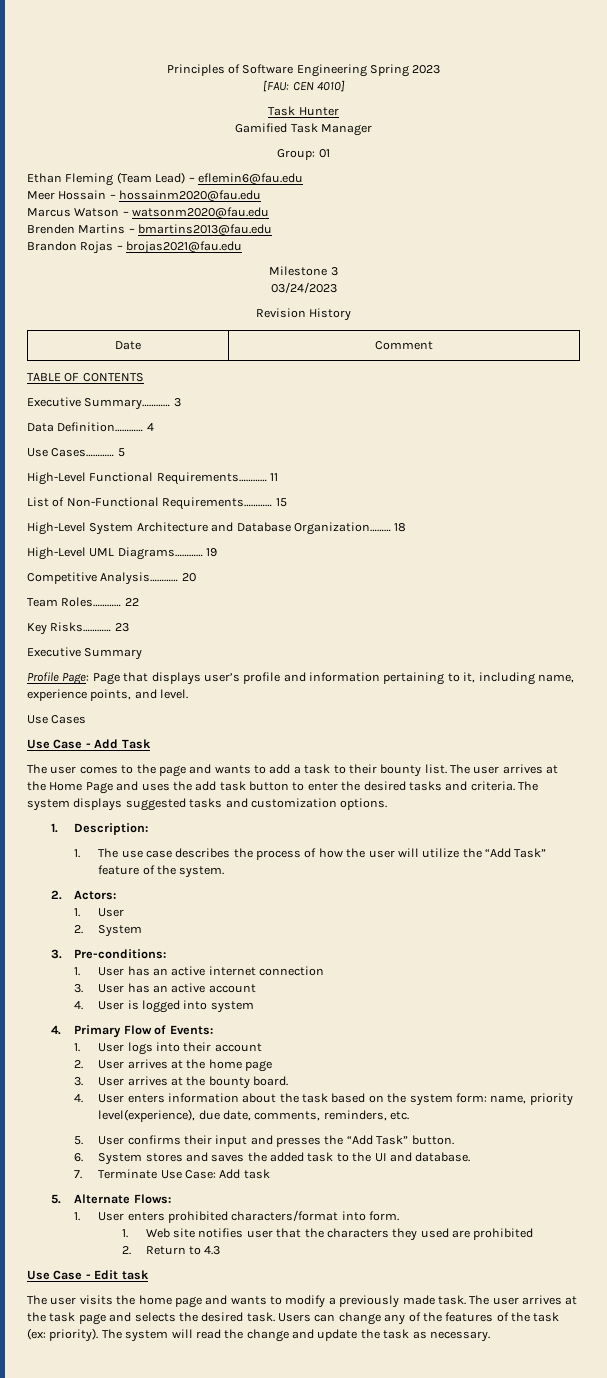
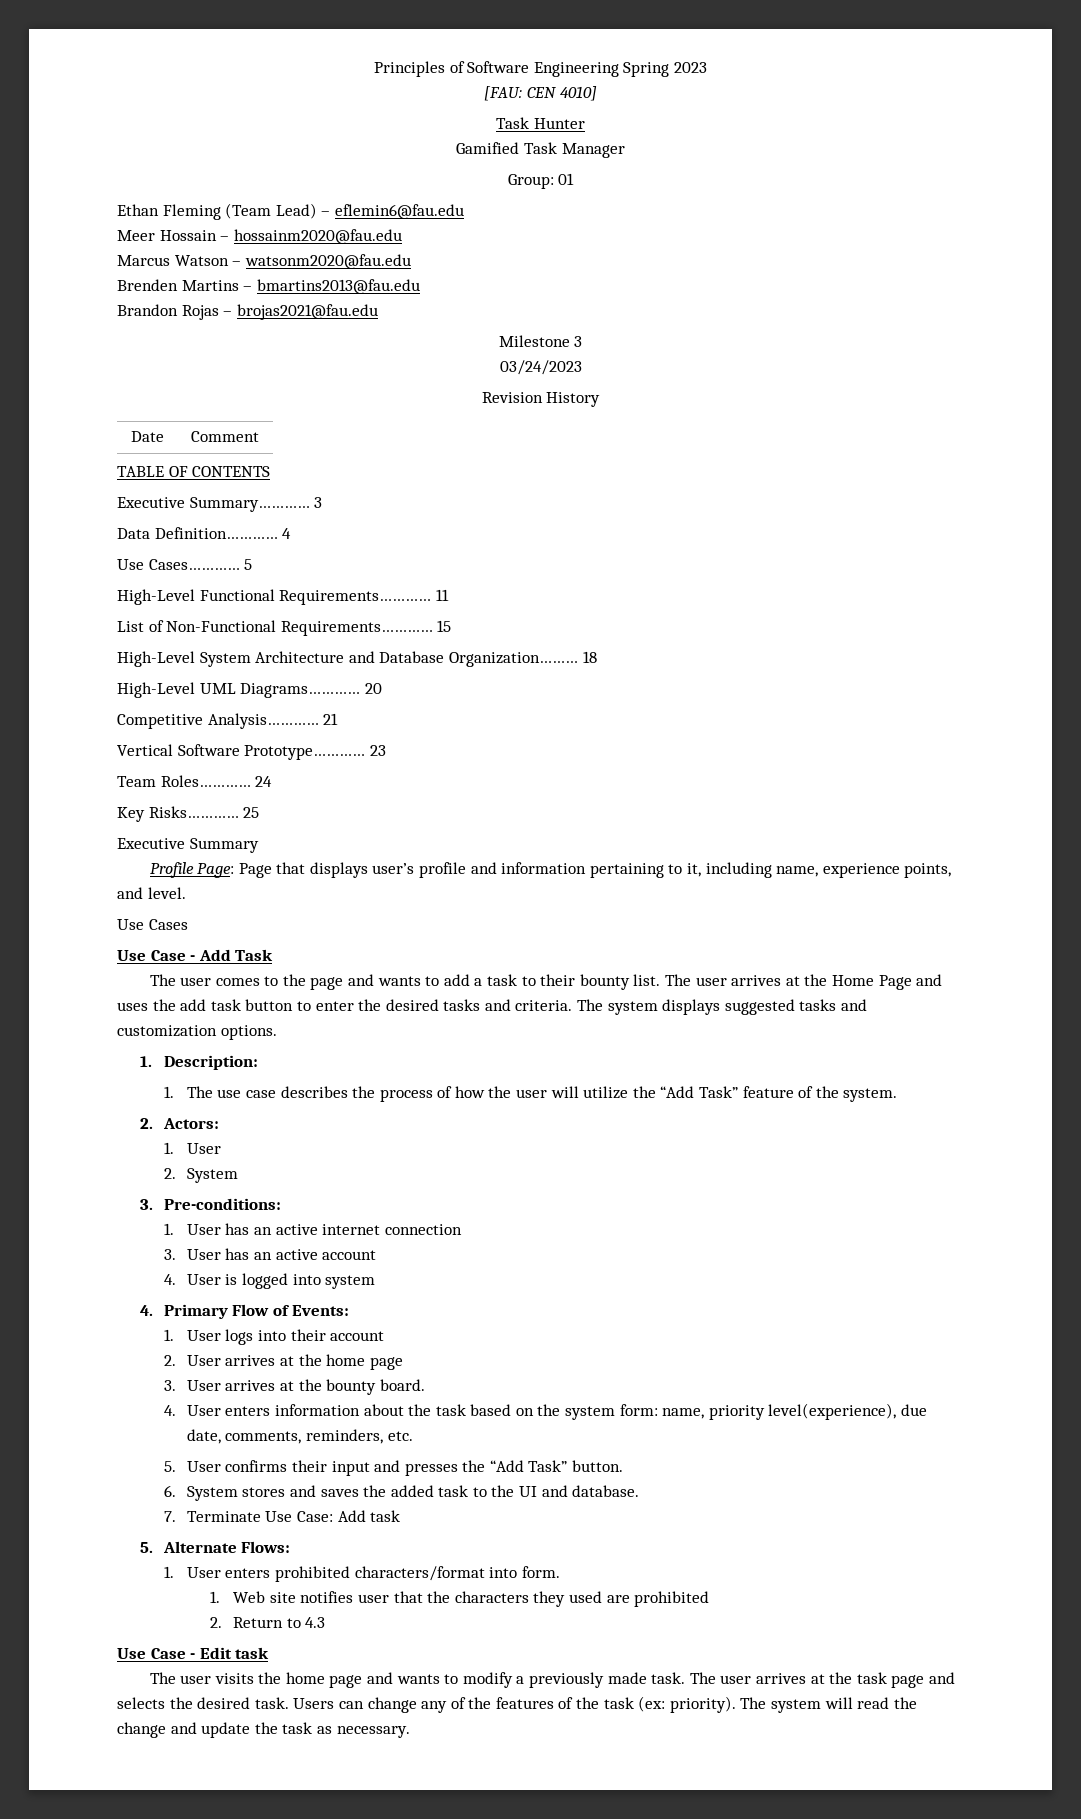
- 19
+ 20
- 20
+ 21
+ Vertical Software Prototype………… 23
- 22
+ 24
- 23
+ 25

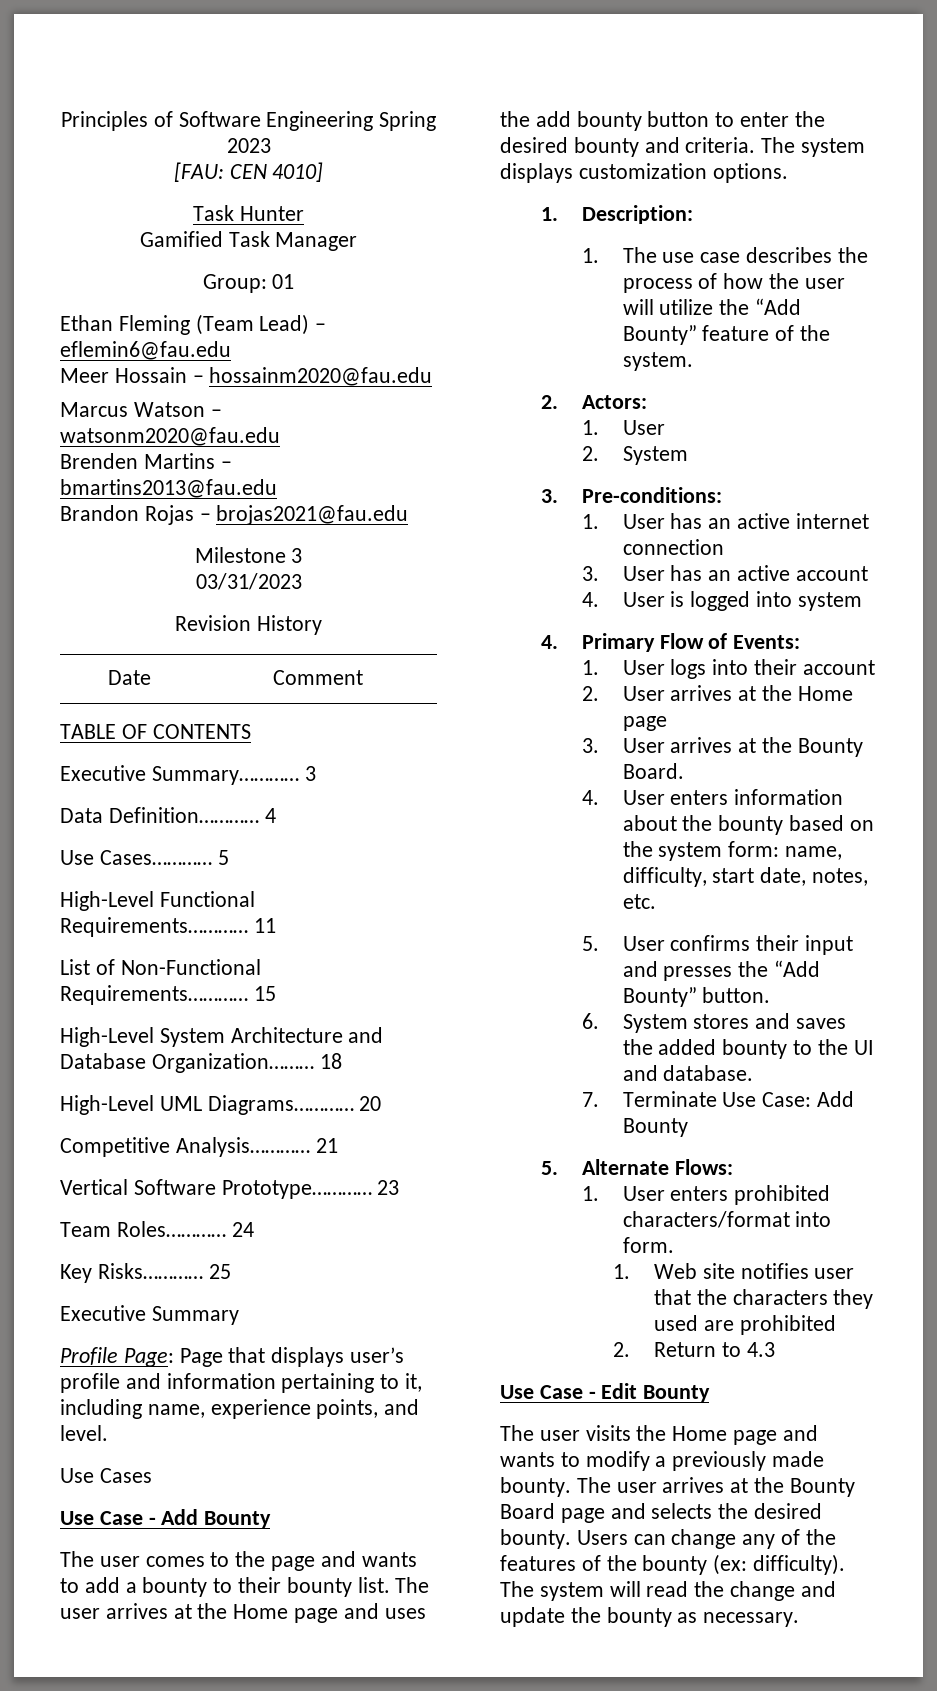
- 03/24/2023
+ 03/31/2023
- Use Case - Add Task
+ Use Case - Add Bounty
- The user comes to the page and wants to add a task to their bounty list.
+ The user comes to the page and wants to add a bounty to their bounty list.
- The user arrives at the Home Page and uses the add task button to enter the desired tasks and criteria.
+ The user arrives at the Home page and uses the add bounty button to enter the desired bounty and criteria.
- The system displays suggested tasks and customization options.
+ The system displays customization options.
- 1. The use case describes the process of how the user will utilize the “Add Task” feature of the system.
+ 1. The use case describes the process of how the user will utilize the “Add Bounty” feature of the system.
- 2. User arrives at the home page
+ 2. User arrives at the Home page
- 3. User arrives at the bounty board.
+ 3. User arrives at the Bounty Board.
- 4. User enters information about the task based on the system form: name, priority level(experience), due date, comments, reminders, etc.
+ 4. User enters information about the bounty based on the system form: name, difficulty, start date, notes, etc.
- 5. User confirms their input and presses the “Add Task” button.
+ 5. User confirms their input and presses the “Add Bounty” button.
- 6. System stores and saves the added task to the UI and database.
+ 6. System stores and saves the added bounty to the UI and database.
- 7. Terminate Use Case: Add task
+ 7. Terminate Use Case: Add Bounty
- Use Case - Edit task
+ Use Case - Edit Bounty
- The user visits the home page and wants to modify a previously made task. The user arrives at the task page and selects the desired task.
+ The user visits the Home page and wants to modify a previously made bounty. The user arrives at the Bounty Board page and selects the desired bounty.
- Users can change any of the features of the task (ex: priority).
+ Users can change any of the features of the bounty (ex: difficulty).
- The system will read the change and update the task as necessary.
+ The system will read the change and update the bounty as necessary.

